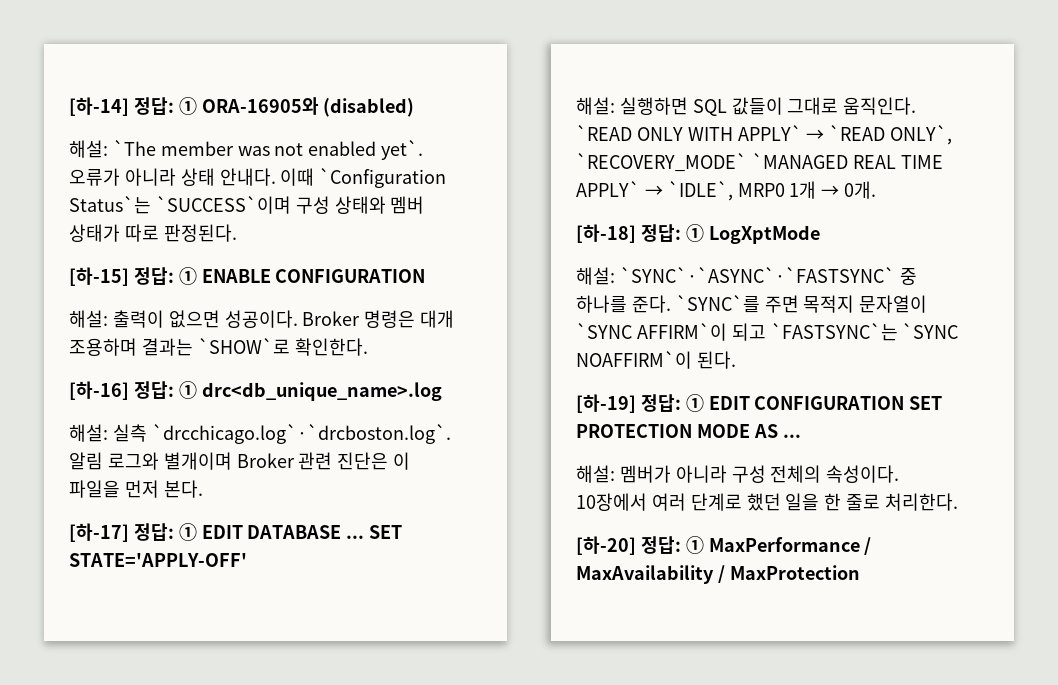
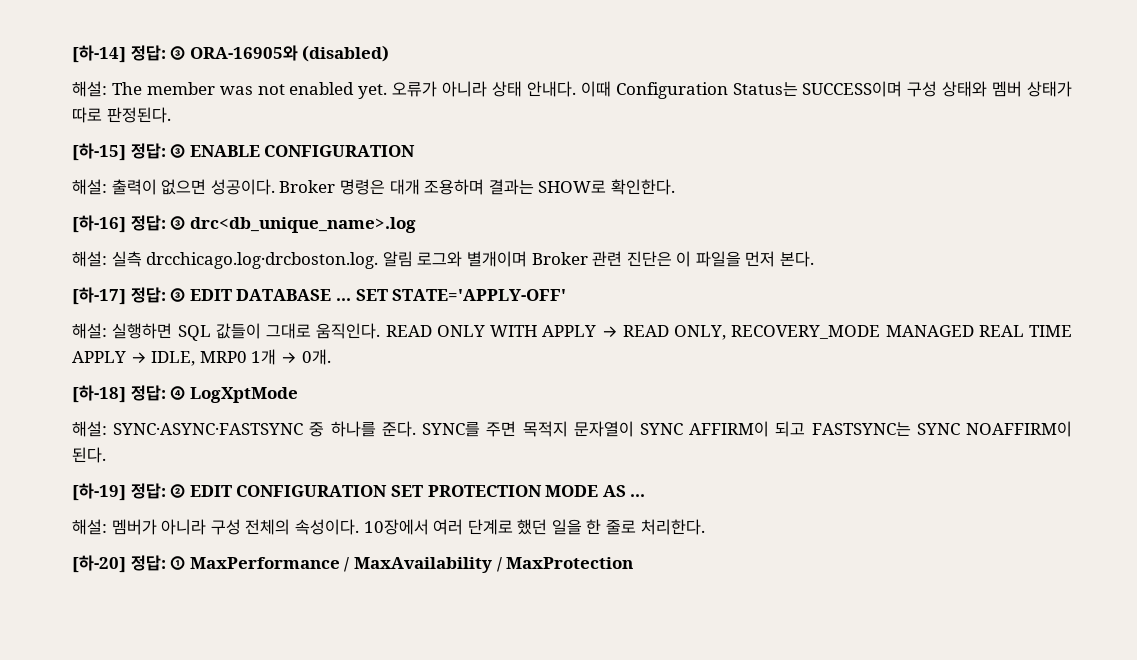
- [하-14] 정답: ① ORA-16905와 (disabled)
+ [하-14] 정답: ③ ORA-16905와 (disabled)
- 해설: `The member was not enabled yet`.
+ 해설: The member was not enabled yet.
- 이때 `Configuration Status`는 `SUCCESS`이며 구성 상태와 멤버 상태가 따로 판정된다.
+ 이때 Configuration Status는 SUCCESS이며 구성 상태와 멤버 상태가 따로 판정된다.
- [하-15] 정답: ① ENABLE CONFIGURATION
+ [하-15] 정답: ③ ENABLE CONFIGURATION
- Broker 명령은 대개 조용하며 결과는 `SHOW`로 확인한다.
+ Broker 명령은 대개 조용하며 결과는 SHOW로 확인한다.
- [하-16] 정답: ① drc<db_unique_name>.log
+ [하-16] 정답: ③ drc<db_unique_name>.log
- 해설: 실측 `drcchicago.log`·`drcboston.log`. 알림 로그와 별개이며 Broker 관련 진단은 이 파일을 먼저 본다.
+ 해설: 실측 drcchicago.log·drcboston.log. 알림 로그와 별개이며 Broker 관련 진단은 이 파일을 먼저 본다.
- [하-17] 정답: ① EDIT DATABASE ...
+ [하-17] 정답: ③ EDIT DATABASE ...
- `READ ONLY WITH APPLY` → `READ ONLY`, `RECOVERY_MODE` `MANAGED REAL TIME APPLY` → `IDLE`, MRP0 1개 → 0개.
+ READ ONLY WITH APPLY → READ ONLY, RECOVERY_MODE MANAGED REAL TIME APPLY → IDLE, MRP0 1개 → 0개.
- [하-18] 정답: ① LogXptMode
+ [하-18] 정답: ④ LogXptMode
- 해설: `SYNC`·`ASYNC`·`FASTSYNC` 중 하나를 준다.
+ 해설: SYNC·ASYNC·FASTSYNC 중 하나를 준다.
- `SYNC`를 주면 목적지 문자열이 `SYNC AFFIRM`이 되고 `FASTSYNC`는 `SYNC NOAFFIRM`이 된다.
+ SYNC를 주면 목적지 문자열이 SYNC AFFIRM이 되고 FASTSYNC는 SYNC NOAFFIRM이 된다.
- [하-19] 정답: ① EDIT CONFIGURATION SET PROTECTION MODE AS ...
+ [하-19] 정답: ② EDIT CONFIGURATION SET PROTECTION MODE AS ...

